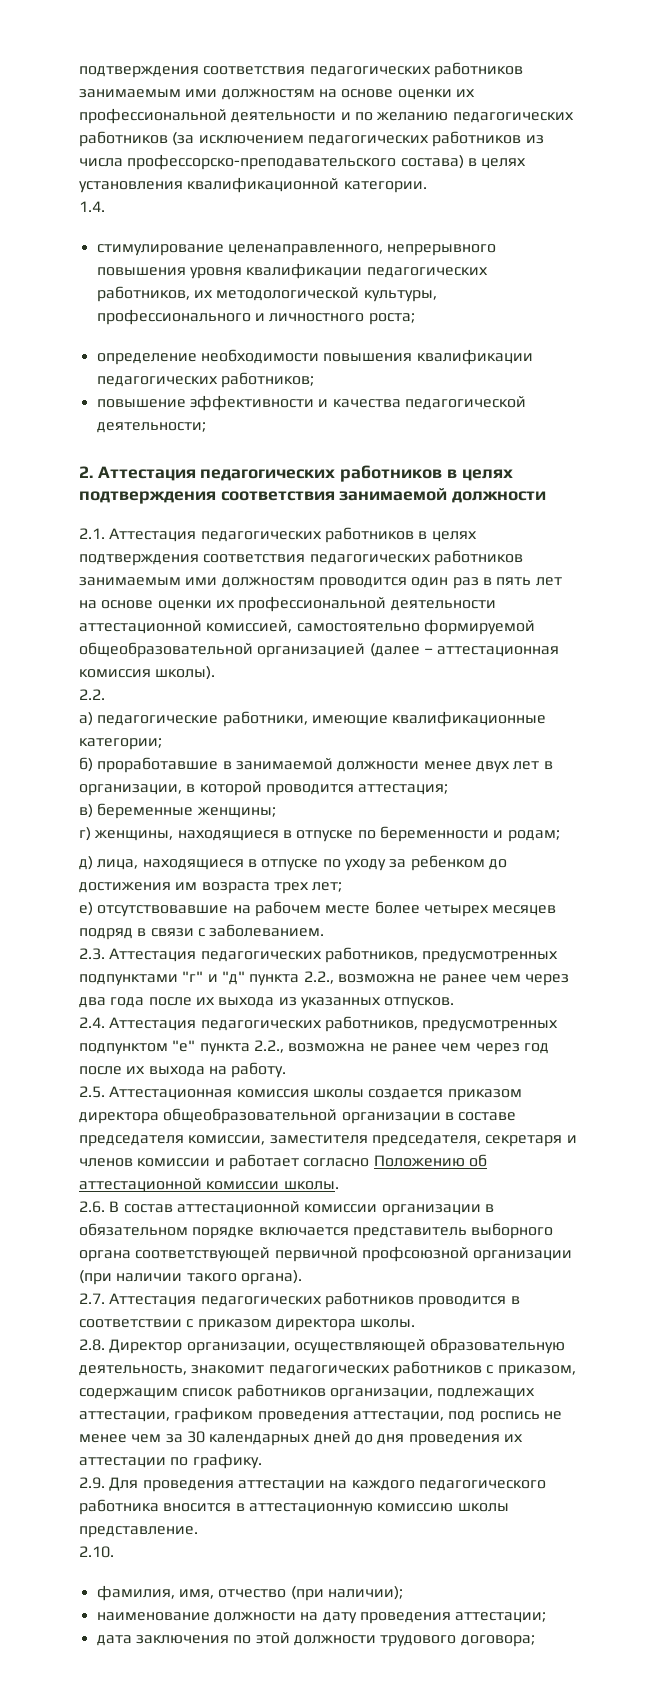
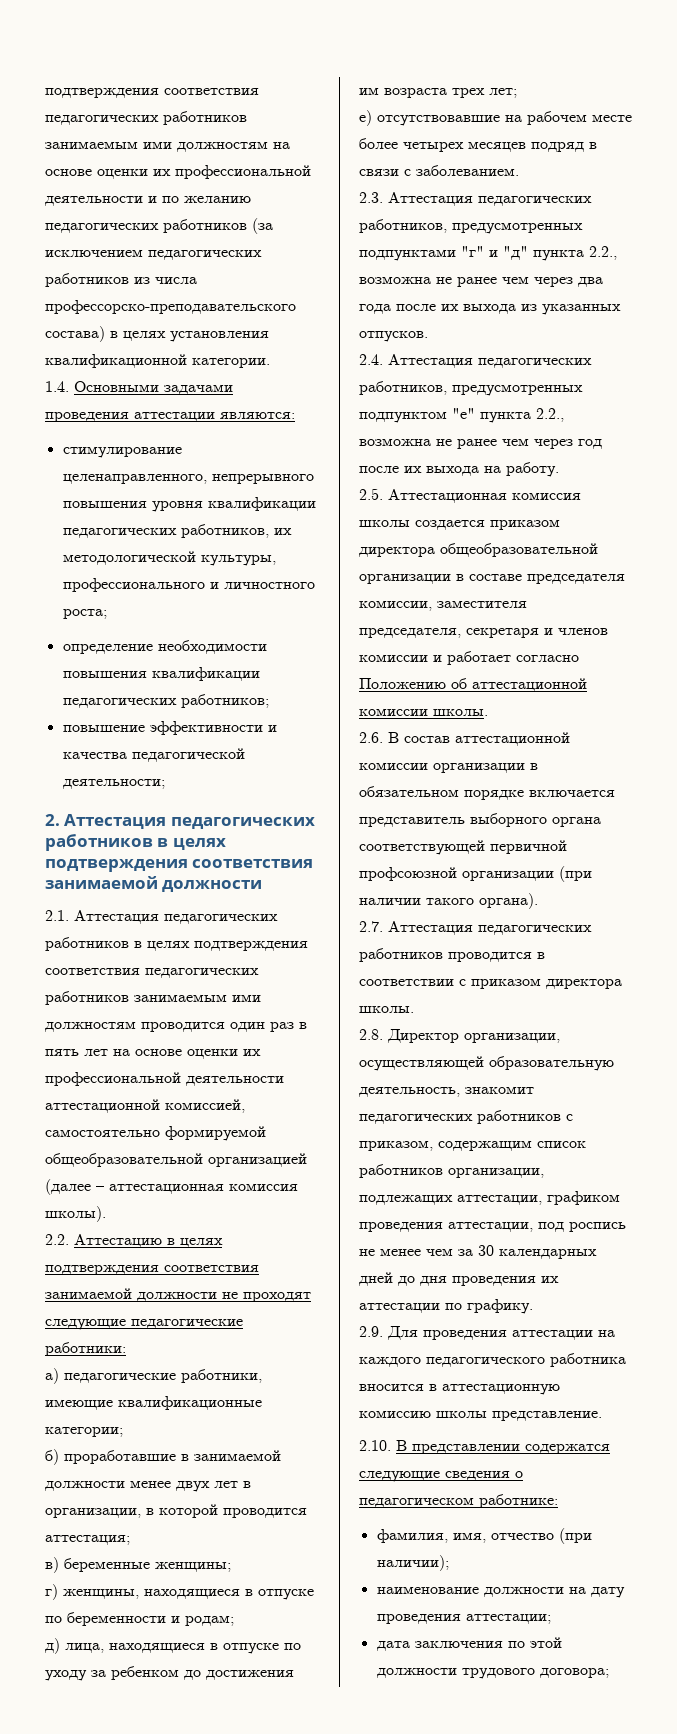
- 1.4.
+ 1.4. Основными задачами проведения аттестации являются:
- 2.2.
+ 2.2. Аттестацию в целях подтверждения соответствия занимаемой должности не проходят следующие педагогические работники:
- 2.10.
+ 2.10. В представлении содержатся следующие сведения о педагогическом работнике:

